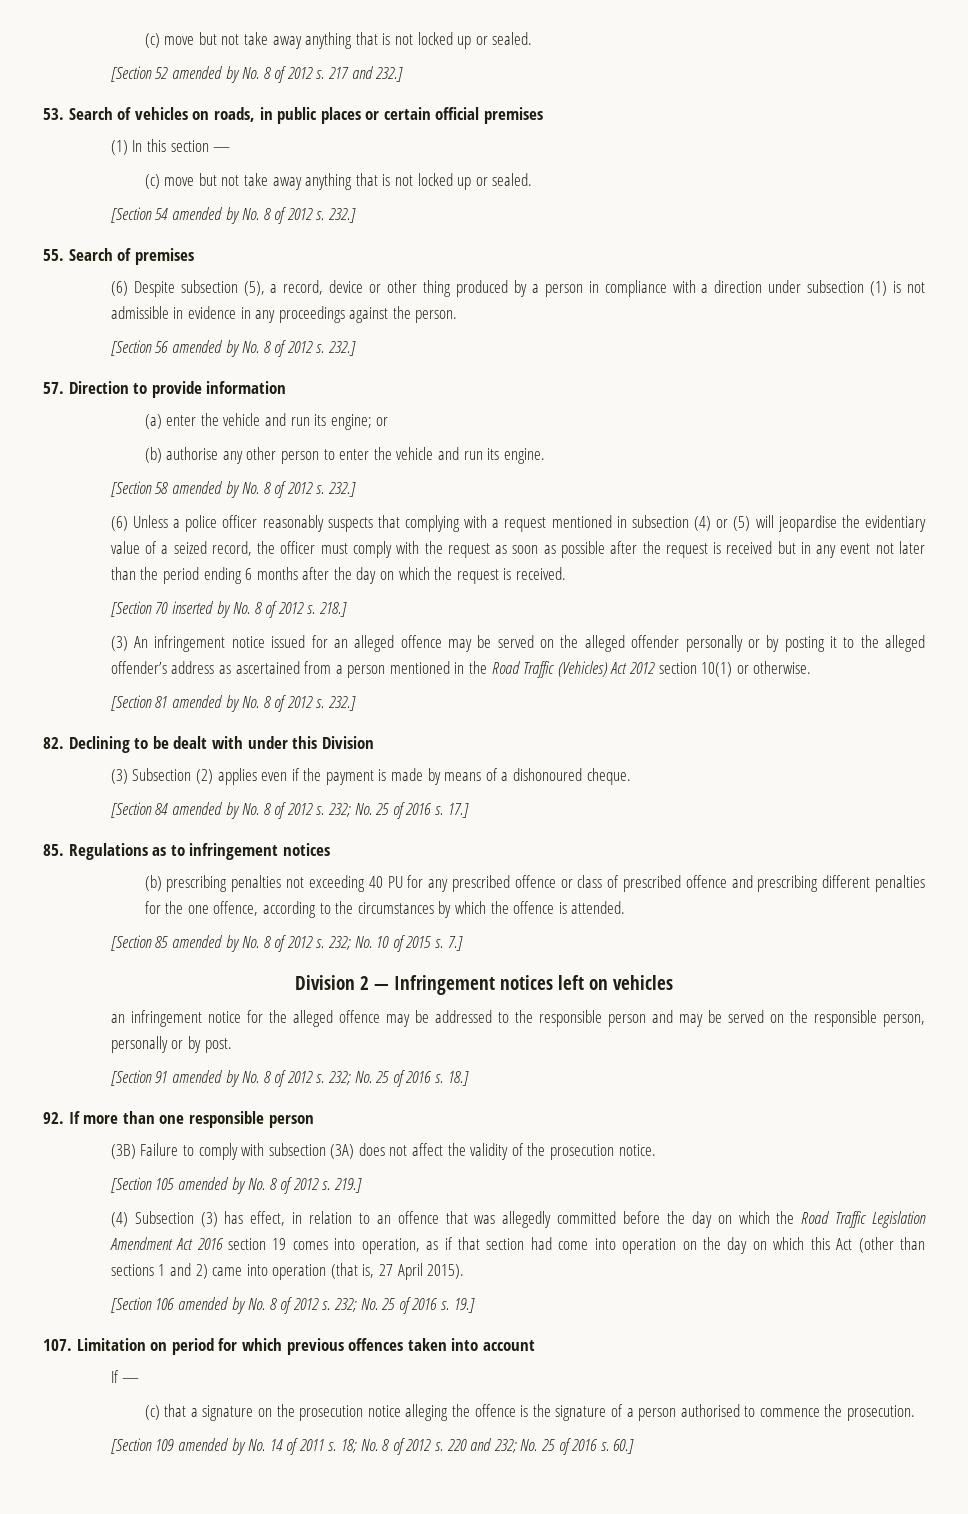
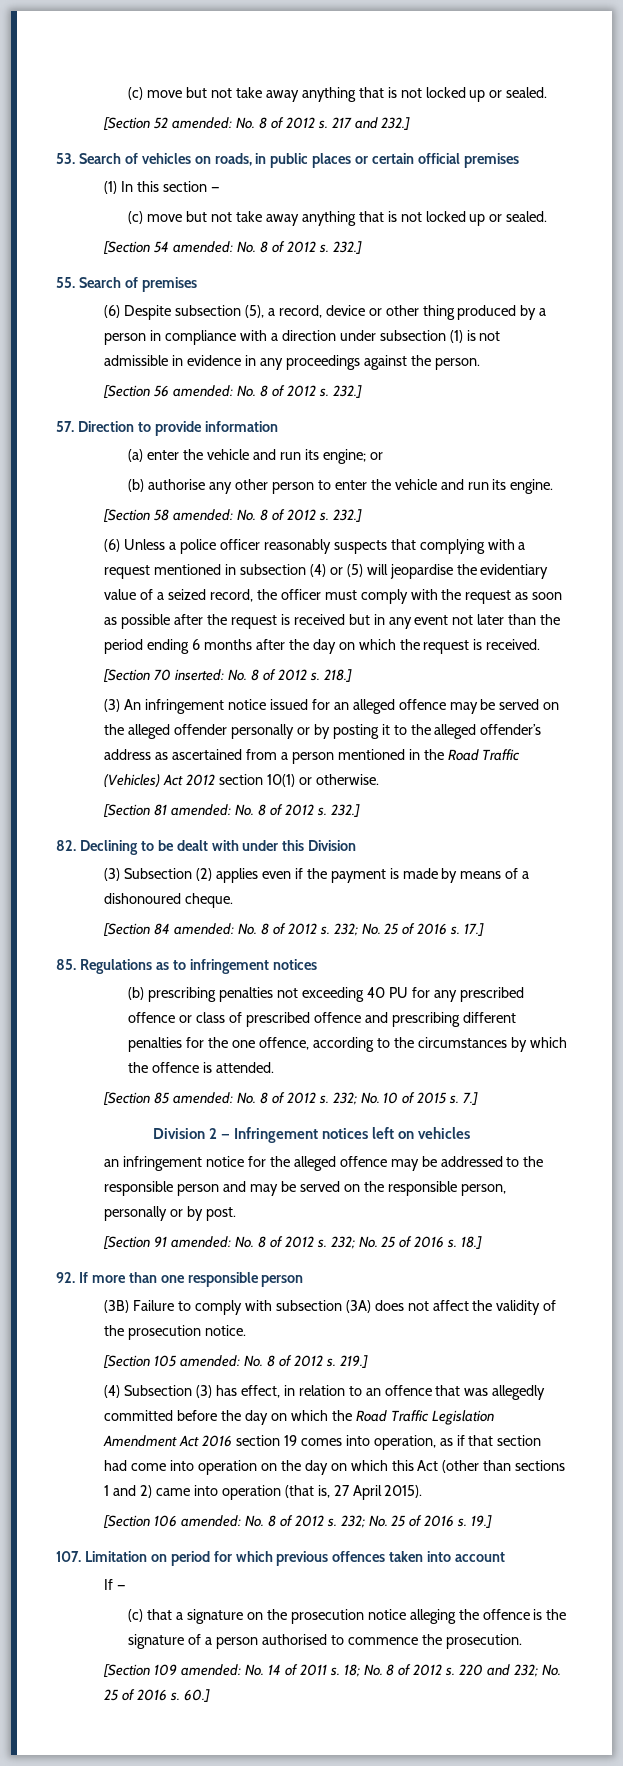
- [Section 52 amended by No. 8 of 2012 s.
+ [Section 52 amended: No. 8 of 2012 s.
- [Section 54 amended by No. 8 of 2012 s.
+ [Section 54 amended: No. 8 of 2012 s.
- [Section 56 amended by No. 8 of 2012 s.
+ [Section 56 amended: No. 8 of 2012 s.
- [Section 58 amended by No. 8 of 2012 s.
+ [Section 58 amended: No. 8 of 2012 s.
- [Section 70 inserted by No. 8 of 2012 s.
+ [Section 70 inserted: No. 8 of 2012 s.
- [Section 81 amended by No. 8 of 2012 s.
+ [Section 81 amended: No. 8 of 2012 s.
- [Section 84 amended by No. 8 of 2012 s.
+ [Section 84 amended: No. 8 of 2012 s.
- [Section 85 amended by No. 8 of 2012 s.
+ [Section 85 amended: No. 8 of 2012 s.
- [Section 91 amended by No. 8 of 2012 s.
+ [Section 91 amended: No. 8 of 2012 s.
- [Section 105 amended by No. 8 of 2012 s.
+ [Section 105 amended: No. 8 of 2012 s.
- [Section 106 amended by No. 8 of 2012 s.
+ [Section 106 amended: No. 8 of 2012 s.
- [Section 109 amended by No. 14 of 2011 s.
+ [Section 109 amended: No. 14 of 2011 s.

